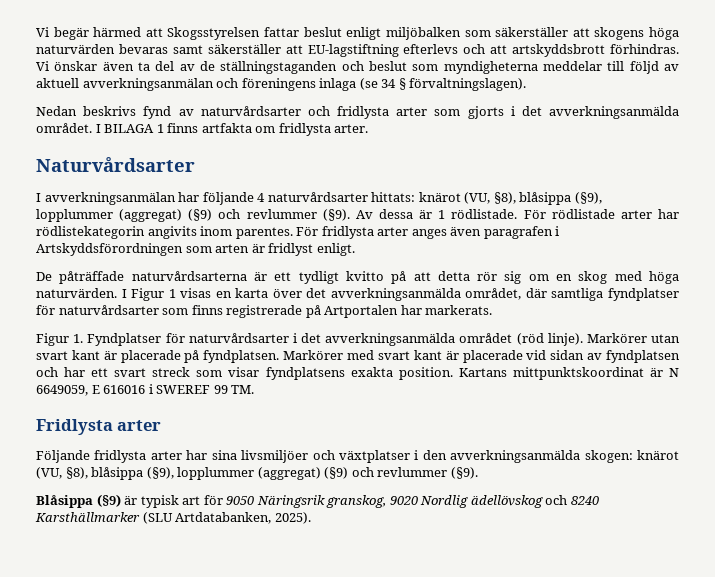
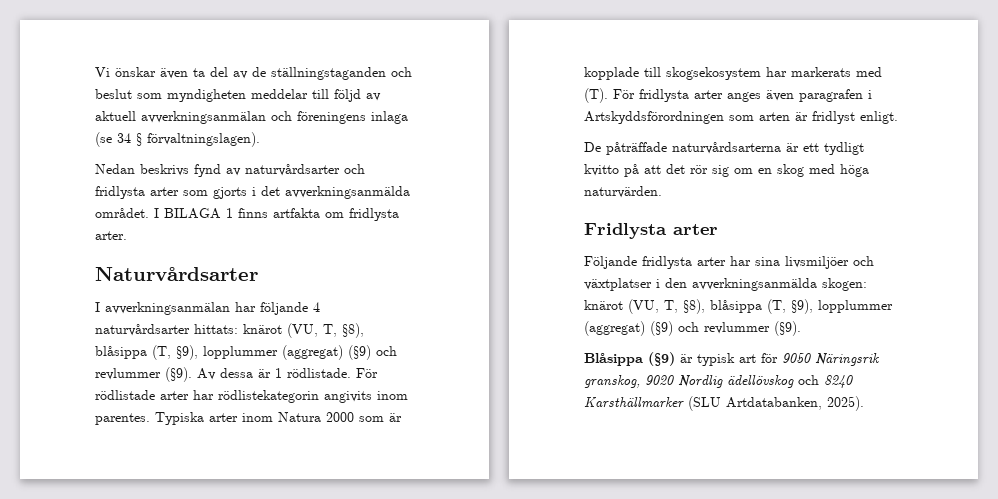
- Vi begär härmed att Skogsstyrelsen fattar beslut enligt miljöbalken som säkerställer att skogens höga naturvärden bevaras samt säkerställer att EU-lagstiftning efterlevs och att artskyddsbrott förhindras. Vi önskar även ta del av de ställningstaganden och beslut som myndigheterna meddelar till följd av aktuell avverkningsanmälan och föreningens inlaga (se 34 § förvaltningslagen).
+ Vi önskar även ta del av de ställningstaganden och beslut som myndigheten meddelar till följd av aktuell avverkningsanmälan och föreningens inlaga (se 34 § förvaltningslagen).
- I avverkningsanmälan har följande 4 naturvårdsarter hittats: knärot (VU, §8), blåsippa (§9), lopplummer (aggregat) (§9) och revlummer (§9).
+ I avverkningsanmälan har följande 4 naturvårdsarter hittats: knärot (VU, T, §8), blåsippa (T, §9), lopplummer (aggregat) (§9) och revlummer (§9).
- För fridlysta arter anges även paragrafen i Artskyddsförordningen som arten är fridlyst enligt.
+ Typiska arter inom Natura 2000 som är kopplade till skogsekosystem har markerats med (T). För fridlysta arter anges även paragrafen i Artskyddsförordningen som arten är fridlyst enligt.
- De påträffade naturvårdsarterna är ett tydligt kvitto på att detta rör sig om en skog med höga naturvärden. I Figur 1 visas en karta över det avverkningsanmälda området, där samtliga fyndplatser för naturvårdsarter som finns registrerade på Artportalen har markerats.
- Figur 1. Fyndplatser för naturvårdsarter i det avverkningsanmälda området (röd linje). Markörer utan svart kant är placerade på fyndplatsen. Markörer med svart kant är placerade vid sidan av fyndplatsen och har ett svart streck som visar fyndplatsens exakta position. Kartans mittpunktskoordinat är N 6649059, E 616016 i SWEREF 99 TM.
+ De påträffade naturvårdsarterna är ett tydligt kvitto på att det rör sig om en skog med höga naturvärden.
- Följande fridlysta arter har sina livsmiljöer och växtplatser i den avverkningsanmälda skogen: knärot (VU, §8), blåsippa (§9), lopplummer (aggregat) (§9) och revlummer (§9).
+ Följande fridlysta arter har sina livsmiljöer och växtplatser i den avverkningsanmälda skogen: knärot (VU, T, §8), blåsippa (T, §9), lopplummer (aggregat) (§9) och revlummer (§9).

